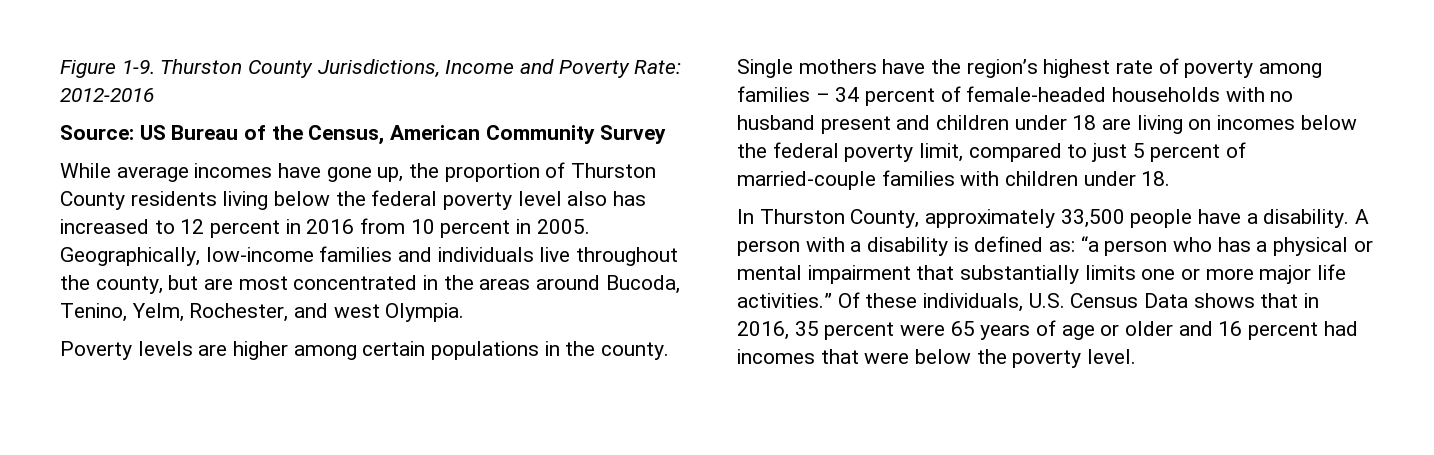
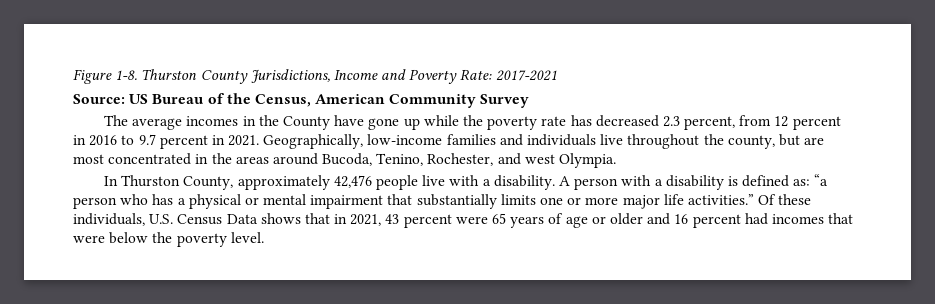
- Figure 1-9.
+ Figure 1-8.
- Thurston County Jurisdictions, Income and Poverty Rate: 2012-2016
+ Thurston County Jurisdictions, Income and Poverty Rate: 2017-2021
- While average incomes have gone up, the proportion of Thurston County residents living below the federal poverty level also has increased to 12 percent in 2016 from 10 percent in 2005.
+ The average incomes in the County have gone up while the poverty rate has decreased 2.3 percent, from 12 percent in 2016 to 9.7 percent in 2021.
- Geographically, low-income families and individuals live throughout the county, but are most concentrated in the areas around Bucoda, Tenino, Yelm, Rochester, and west Olympia.
+ Geographically, low-income families and individuals live throughout the county, but are most concentrated in the areas around Bucoda, Tenino, Rochester, and west Olympia.
- Poverty levels are higher among certain populations in the county. Single mothers have the region’s highest rate of poverty among families – 34 percent of female-headed households with no husband present and children under 18 are living on incomes below the federal poverty limit, compared to just 5 percent of married-couple families with children under 18.
- In Thurston County, approximately 33,500 people have a disability.
+ In Thurston County, approximately 42,476 people live with a disability.
- Of these individuals, U.S. Census Data shows that in 2016, 35 percent were 65 years of age or older and 16 percent had incomes that were below the poverty level.
+ Of these individuals, U.S. Census Data shows that in 2021, 43 percent were 65 years of age or older and 16 percent had incomes that were below the poverty level.

